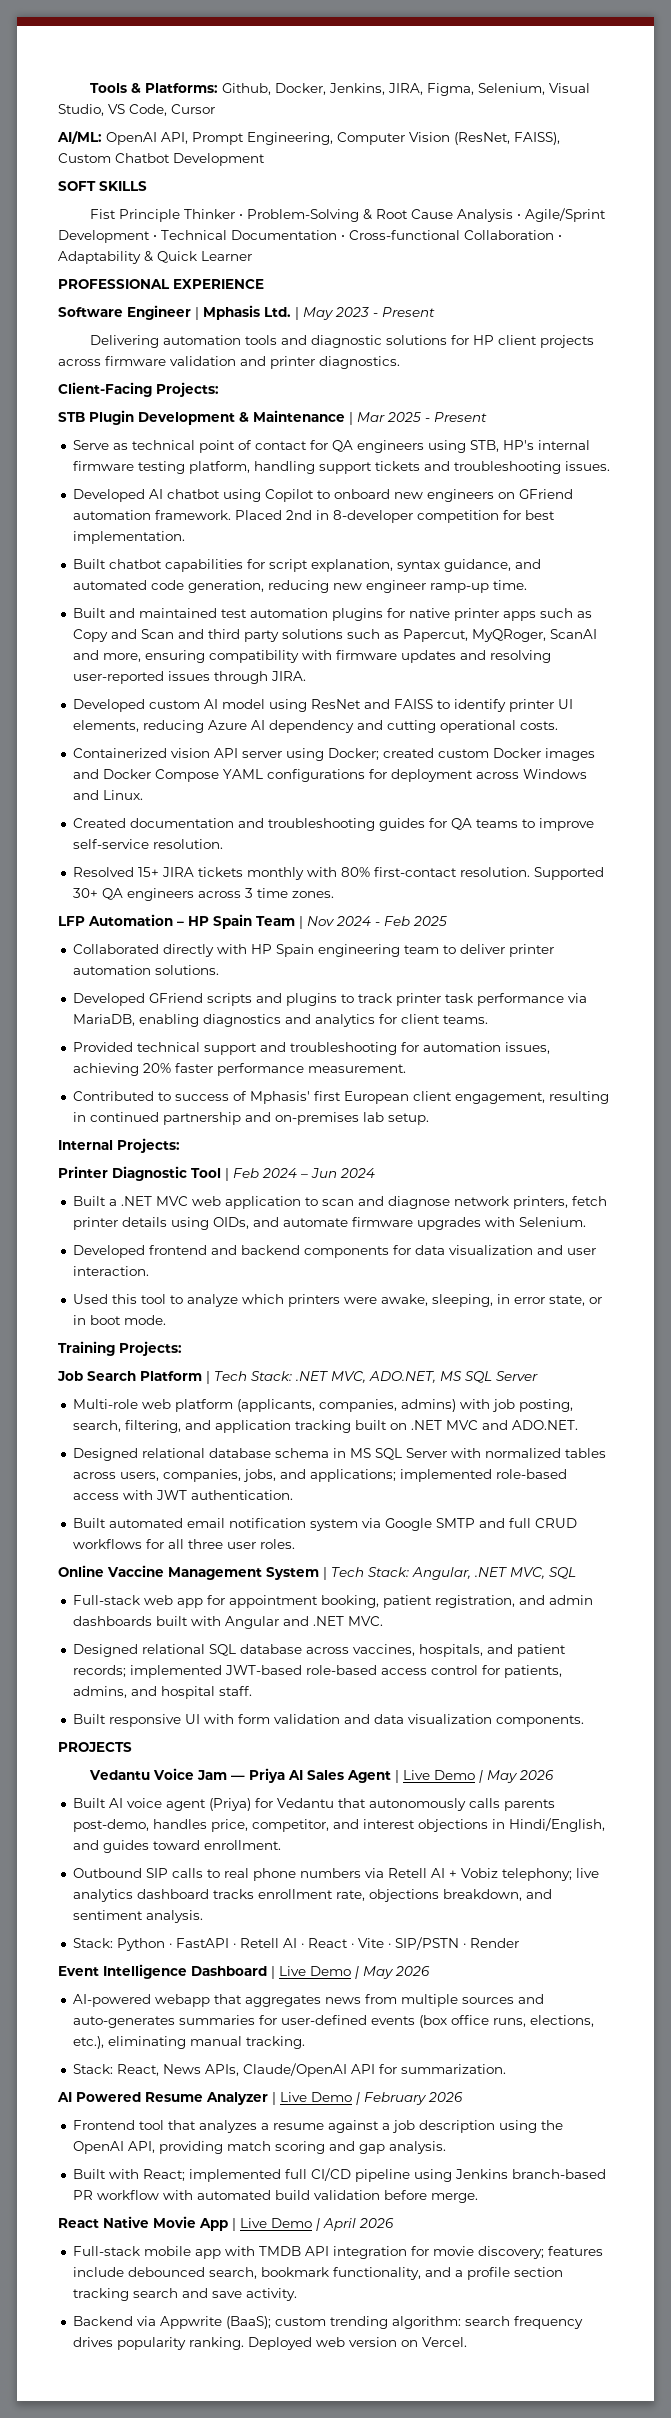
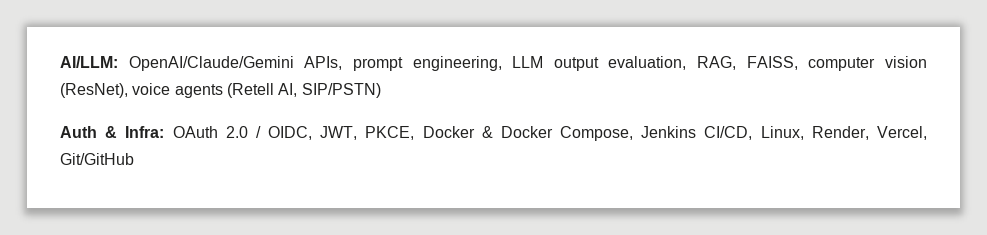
- Tools & Platforms: Github, Docker, Jenkins, JIRA, Figma, Selenium, Visual Studio, VS Code, Cursor
- AI/ML: OpenAI API, Prompt Engineering, Computer Vision (ResNet, FAISS), Custom Chatbot Development
- SOFT SKILLS
- Fist Principle Thinker • Problem-Solving & Root Cause Analysis • Agile/Sprint Development • Technical Documentation • Cross-functional Collaboration • Adaptability & Quick Learner
- PROFESSIONAL EXPERIENCE
- Software Engineer | Mphasis Ltd. | May 2023 - Present
- Delivering automation tools and diagnostic solutions for HP client projects across firmware validation and printer diagnostics.
- Client-Facing Projects:
- STB Plugin Development & Maintenance | Mar 2025 - Present
- Serve as technical point of contact for QA engineers using STB, HP's internal firmware testing platform, handling support tickets and troubleshooting issues.
- Developed AI chatbot using Copilot to onboard new engineers on GFriend automation framework. Placed 2nd in 8-developer competition for best implementation.
- Built chatbot capabilities for script explanation, syntax guidance, and automated code generation, reducing new engineer ramp-up time.
- Built and maintained test automation plugins for native printer apps such as Copy and Scan and third party solutions such as Papercut, MyQRoger, ScanAI and more, ensuring compatibility with firmware updates and resolving user-reported issues through JIRA.
- Developed custom AI model using ResNet and FAISS to identify printer UI elements, reducing Azure AI dependency and cutting operational costs.
- Containerized vision API server using Docker; created custom Docker images and Docker Compose YAML configurations for deployment across Windows and Linux.
- Created documentation and troubleshooting guides for QA teams to improve self-service resolution.
- Resolved 15+ JIRA tickets monthly with 80% first-contact resolution. Supported 30+ QA engineers across 3 time zones.
- LFP Automation – HP Spain Team | Nov 2024 - Feb 2025
- Collaborated directly with HP Spain engineering team to deliver printer automation solutions.
- Developed GFriend scripts and plugins to track printer task performance via MariaDB, enabling diagnostics and analytics for client teams.
- Provided technical support and troubleshooting for automation issues, achieving 20% faster performance measurement.
- Contributed to success of Mphasis' first European client engagement, resulting in continued partnership and on-premises lab setup.
- Internal Projects:
- Printer Diagnostic Tool | Feb 2024 – Jun 2024
- Built a .NET MVC web application to scan and diagnose network printers, fetch printer details using OIDs, and automate firmware upgrades with Selenium.
- Developed frontend and backend components for data visualization and user interaction.
- Used this tool to analyze which printers were awake, sleeping, in error state, or in boot mode.
- Training Projects:
- Job Search Platform | Tech Stack: .NET MVC, ADO.NET, MS SQL Server
- Multi-role web platform (applicants, companies, admins) with job posting, search, filtering, and application tracking built on .NET MVC and ADO.NET.
- Designed relational database schema in MS SQL Server with normalized tables across users, companies, jobs, and applications; implemented role-based access with JWT authentication.
- Built automated email notification system via Google SMTP and full CRUD workflows for all three user roles.
- Online Vaccine Management System | Tech Stack: Angular, .NET MVC, SQL
- Full-stack web app for appointment booking, patient registration, and admin dashboards built with Angular and .NET MVC.
- Designed relational SQL database across vaccines, hospitals, and patient records; implemented JWT-based role-based access control for patients, admins, and hospital staff.
- Built responsive UI with form validation and data visualization components.
- PROJECTS
- Vedantu Voice Jam — Priya AI Sales Agent | Live Demo | May 2026
- Built AI voice agent (Priya) for Vedantu that autonomously calls parents post-demo, handles price, competitor, and interest objections in Hindi/English, and guides toward enrollment.
- Outbound SIP calls to real phone numbers via Retell AI + Vobiz telephony; live analytics dashboard tracks enrollment rate, objections breakdown, and sentiment analysis.
- Stack: Python · FastAPI · Retell AI · React · Vite · SIP/PSTN · Render
- Event Intelligence Dashboard | Live Demo | May 2026
- AI-powered webapp that aggregates news from multiple sources and auto-generates summaries for user-defined events (box office runs, elections, etc.), eliminating manual tracking.
- Stack: React, News APIs, Claude/OpenAI API for summarization.
- AI Powered Resume Analyzer | Live Demo | February 2026
- Frontend tool that analyzes a resume against a job description using the OpenAI API, providing match scoring and gap analysis.
- Built with React; implemented full CI/CD pipeline using Jenkins branch-based PR workflow with automated build validation before merge.
- React Native Movie App | Live Demo | April 2026
- Full-stack mobile app with TMDB API integration for movie discovery; features include debounced search, bookmark functionality, and a profile section tracking search and save activity.
- Backend via Appwrite (BaaS); custom trending algorithm: search frequency drives popularity ranking. Deployed web version on Vercel.
+ AI/LLM: OpenAI/Claude/Gemini APIs, prompt engineering, LLM output evaluation, RAG, FAISS, computer vision (ResNet), voice agents (Retell AI, SIP/PSTN)
+ Auth & Infra: OAuth 2.0 / OIDC, JWT, PKCE, Docker & Docker Compose, Jenkins CI/CD, Linux, Render, Vercel, Git/GitHub

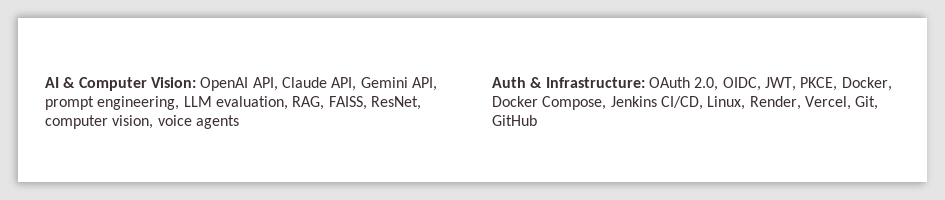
- AI/LLM: OpenAI/Claude/Gemini APIs, prompt engineering, LLM output evaluation, RAG, FAISS, computer vision (ResNet), voice agents (Retell AI, SIP/PSTN)
+ AI & Computer Vision: OpenAI API, Claude API, Gemini API, prompt engineering, LLM evaluation, RAG, FAISS, ResNet, computer vision, voice agents
- Auth & Infra: OAuth 2.0 / OIDC, JWT, PKCE, Docker & Docker Compose, Jenkins CI/CD, Linux, Render, Vercel, Git/GitHub
+ Auth & Infrastructure: OAuth 2.0, OIDC, JWT, PKCE, Docker, Docker Compose, Jenkins CI/CD, Linux, Render, Vercel, Git, GitHub

